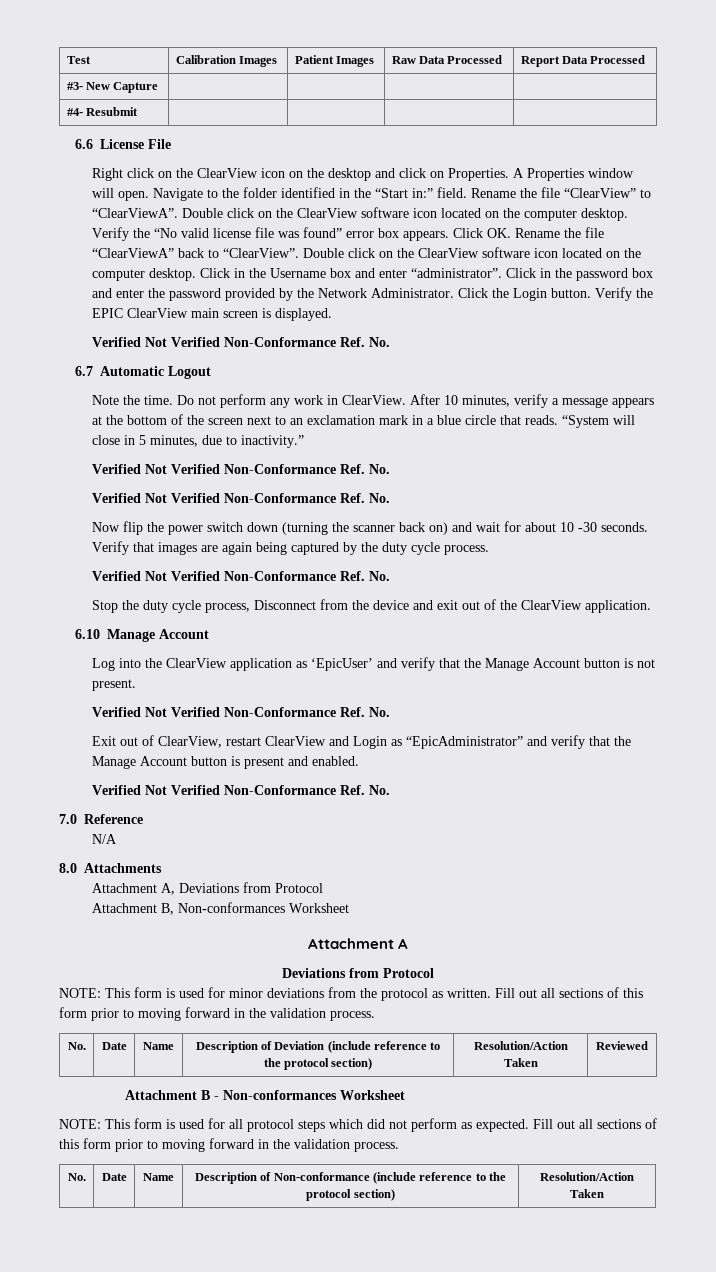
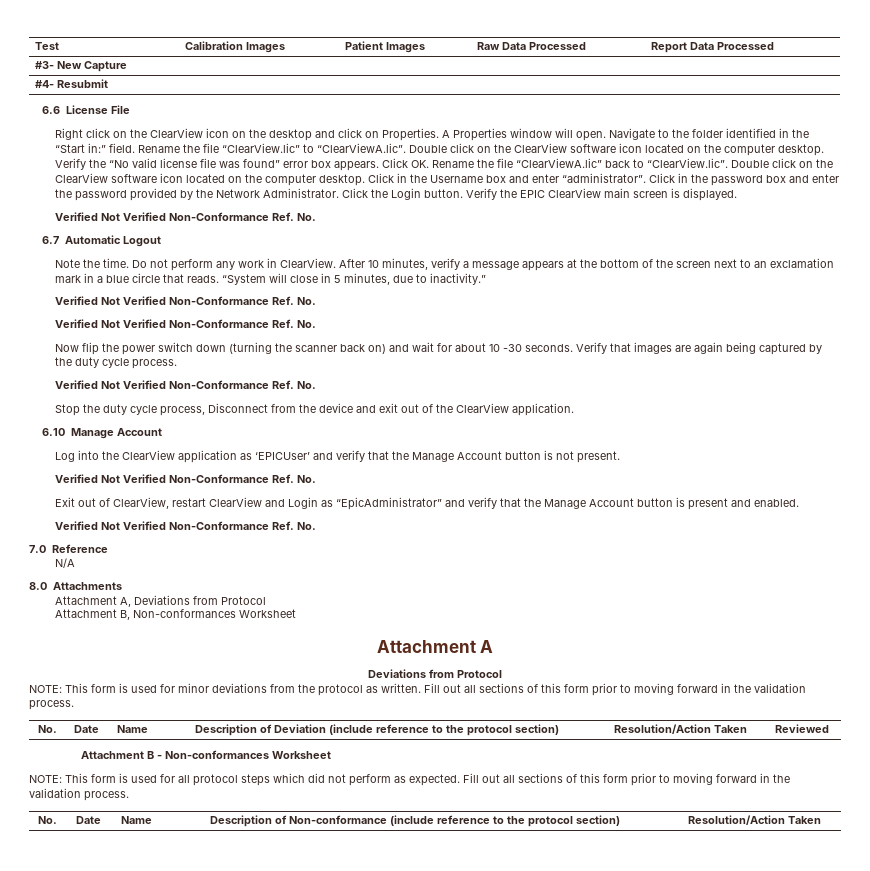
- Rename the file “ClearView” to “ClearViewA”. Double click on the ClearView software icon located on the computer desktop.
+ Rename the file “ClearView.lic” to “ClearViewA.lic”. Double click on the ClearView software icon located on the computer desktop.
- Click OK. Rename the file “ClearViewA” back to “ClearView”. Double click on the ClearView software icon located on the computer desktop.
+ Click OK. Rename the file “ClearViewA.lic” back to “ClearView.lic”. Double click on the ClearView software icon located on the computer desktop.
- Log into the ClearView application as ‘EpicUser’ and verify that the Manage Account button is not present.
+ Log into the ClearView application as ‘EPICUser’ and verify that the Manage Account button is not present.

